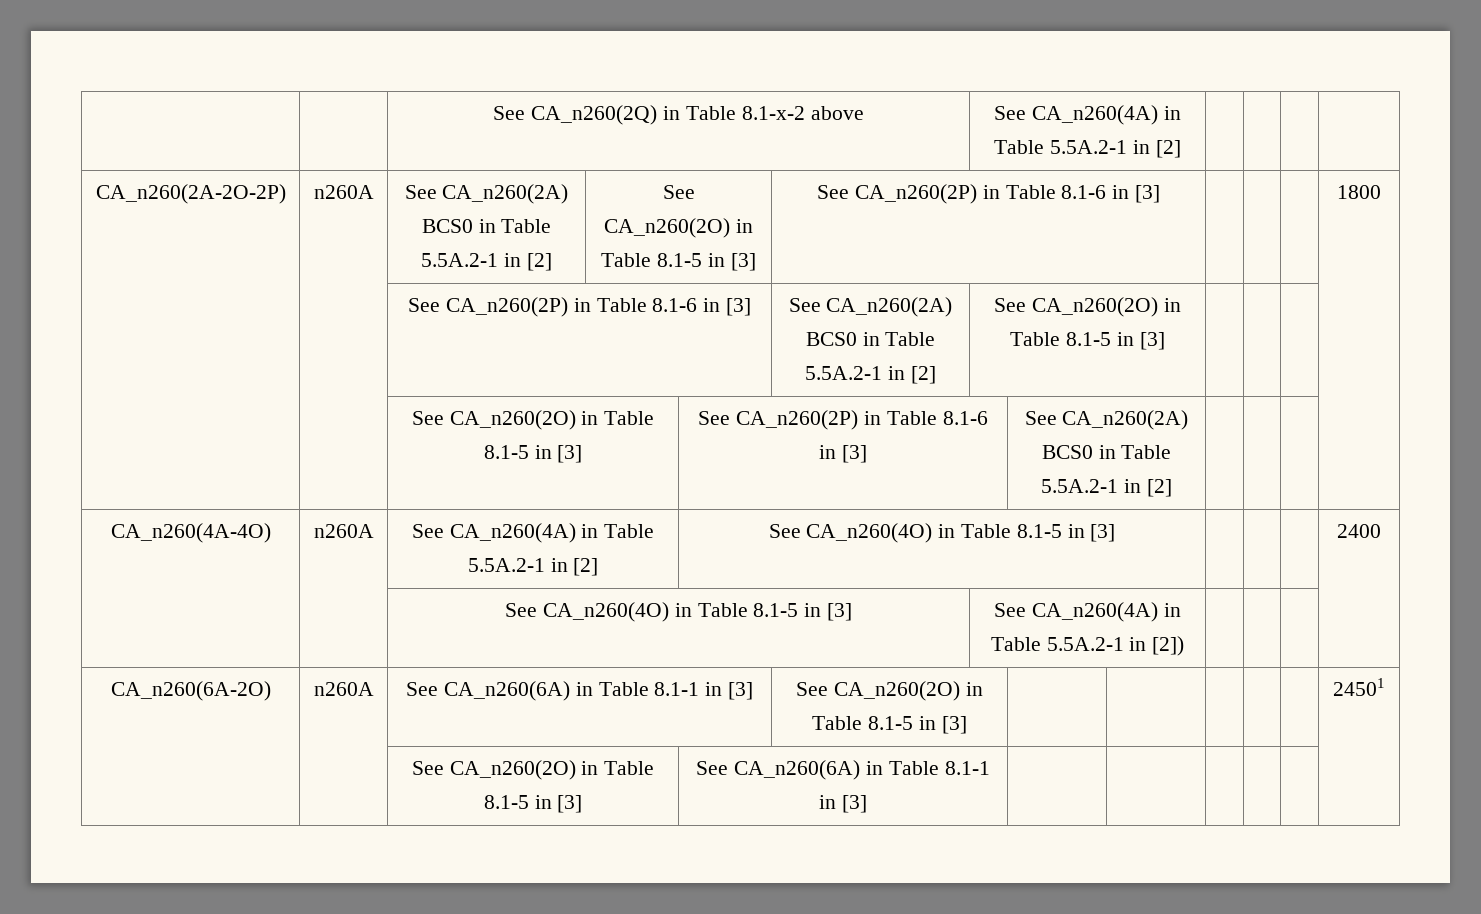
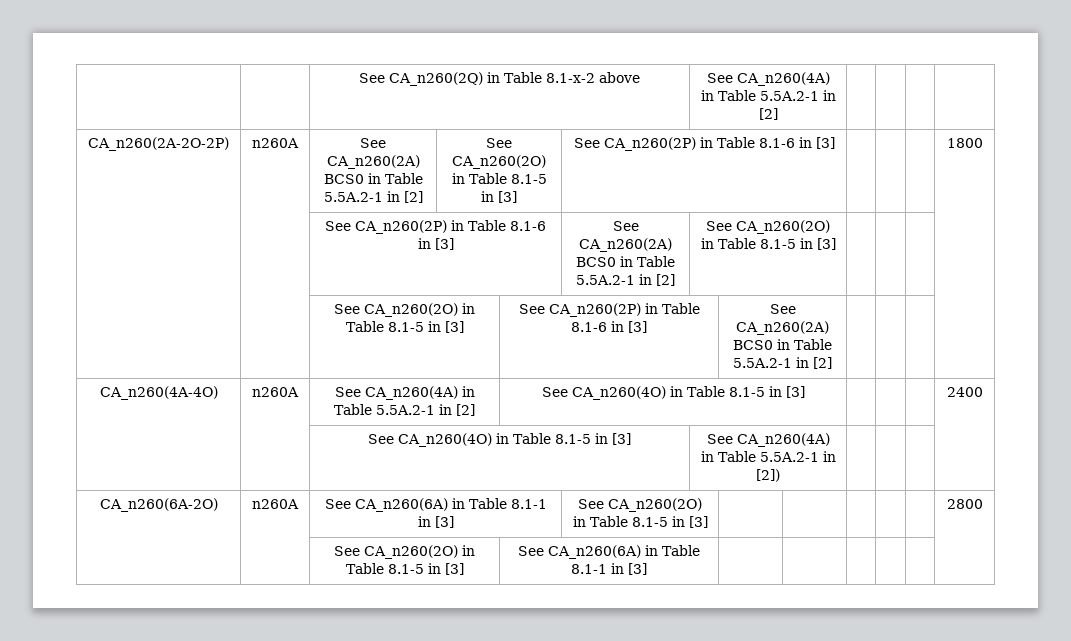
- CA_n260(6A-2O) | n260A | See CA_n260(6A) in Table 8.1-1 in [3] | See CA_n260(2O) in Table 8.1-5 in [3] | | | | | | 24501
+ CA_n260(6A-2O) | n260A | See CA_n260(6A) in Table 8.1-1 in [3] | See CA_n260(2O) in Table 8.1-5 in [3] | | | | | | 2800

